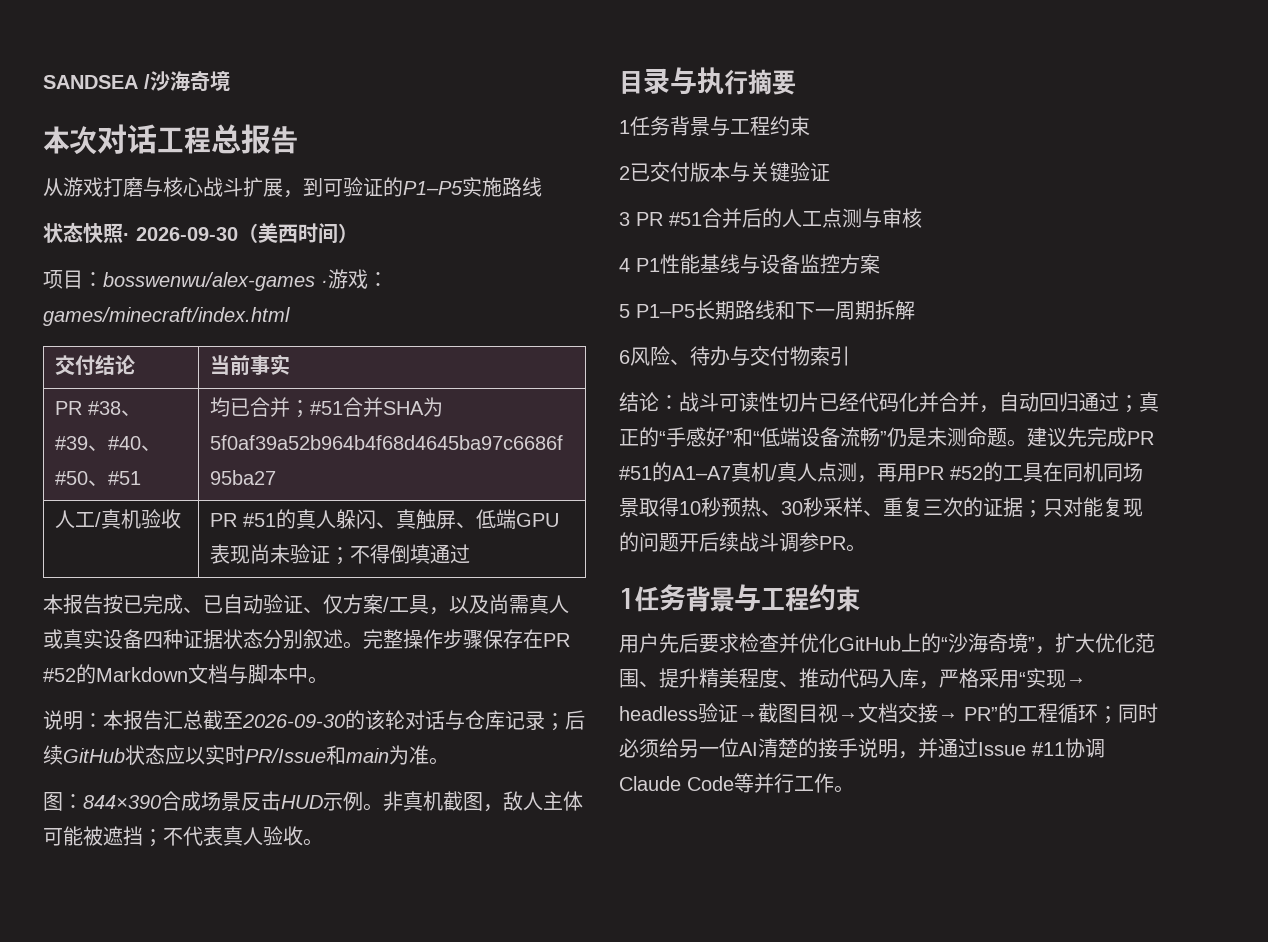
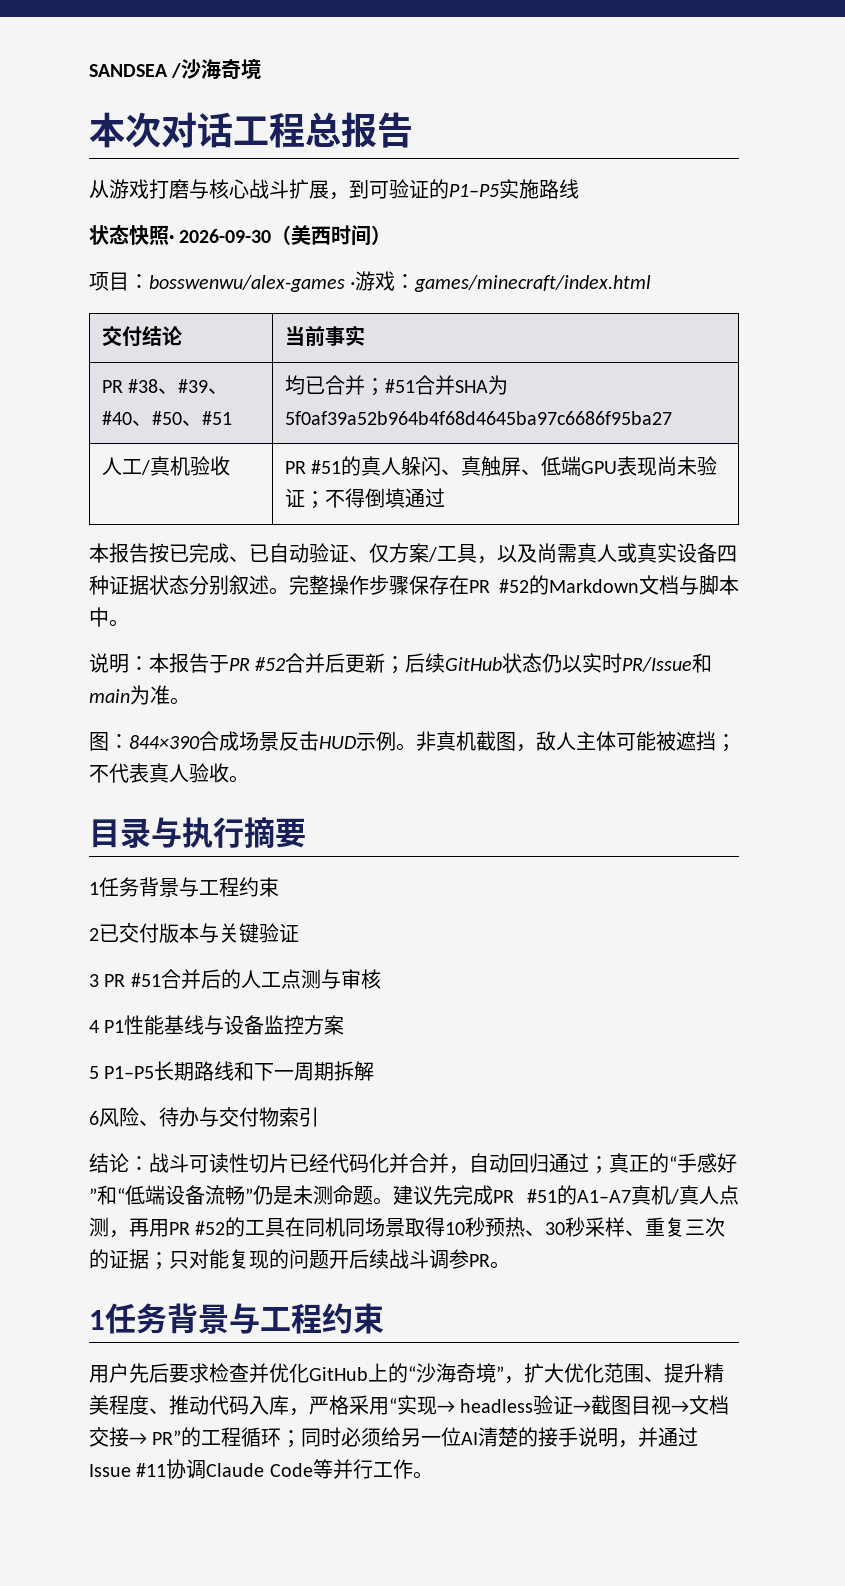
- 说明：本报告汇总截至2026-09-30的该轮对话与仓库记录；后续GitHub状态应以实时PR/Issue和main为准。
+ 说明：本报告于PR #52合并后更新；后续GitHub状态仍以实时PR/Issue和main为准。

